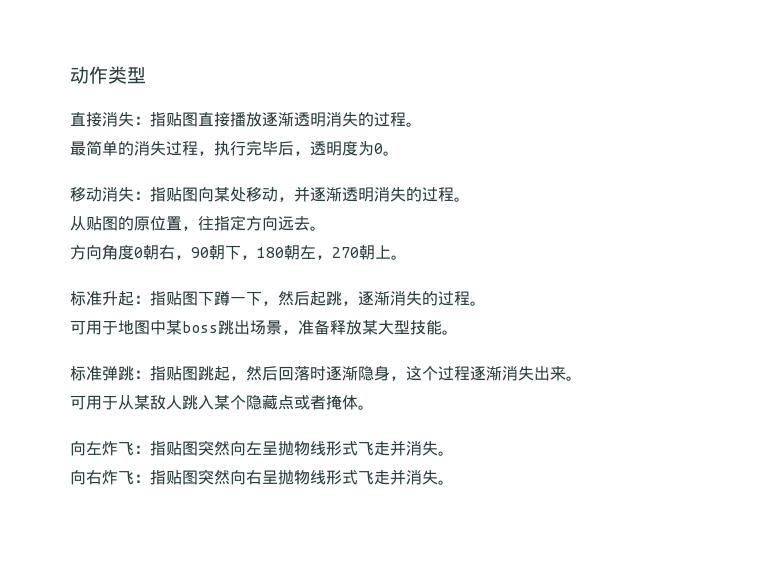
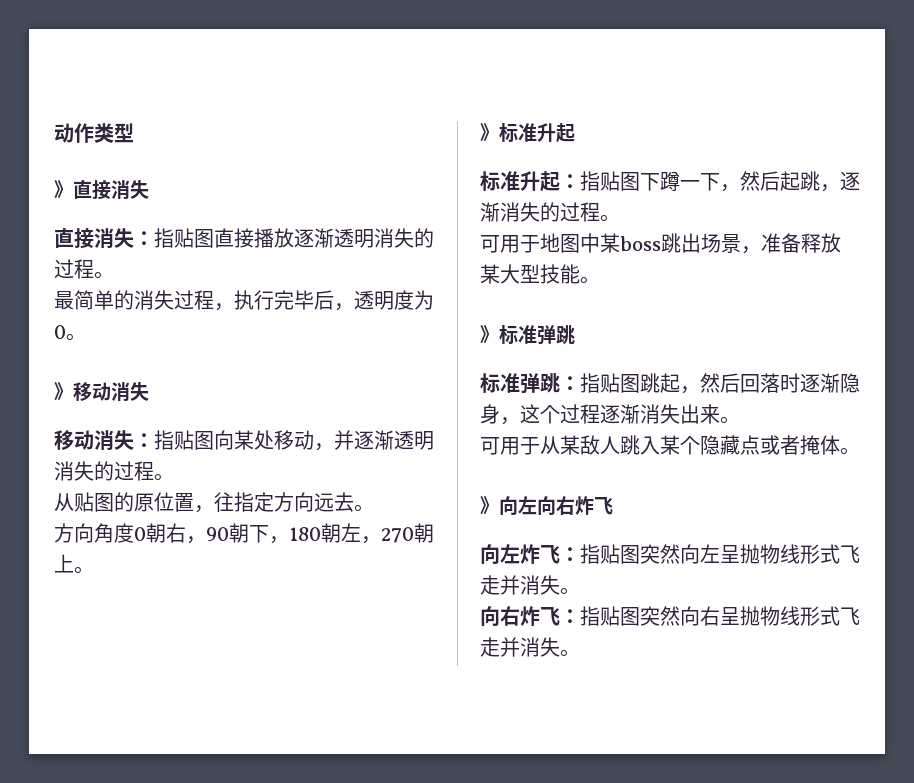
+ 》直接消失
+ 》移动消失
+ 》标准升起
+ 》标准弹跳
+ 》向左向右炸飞

